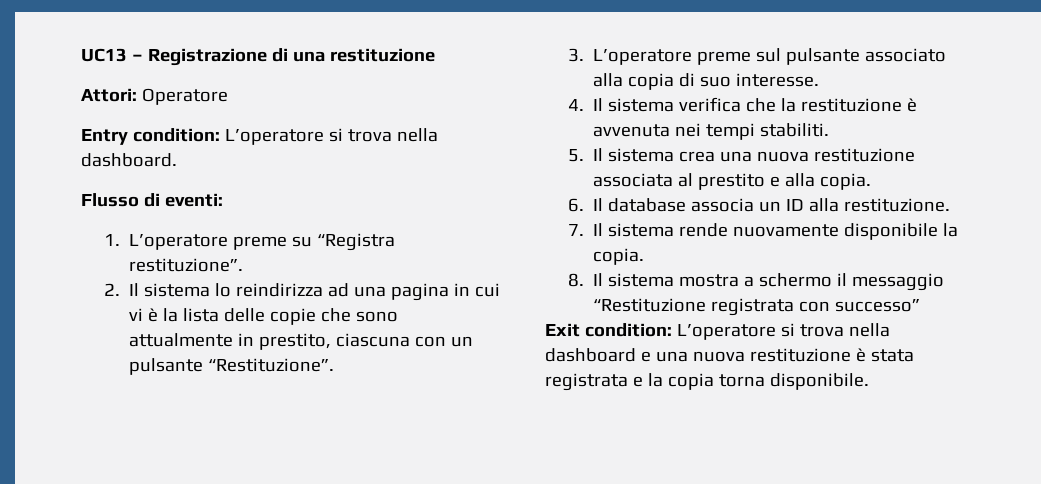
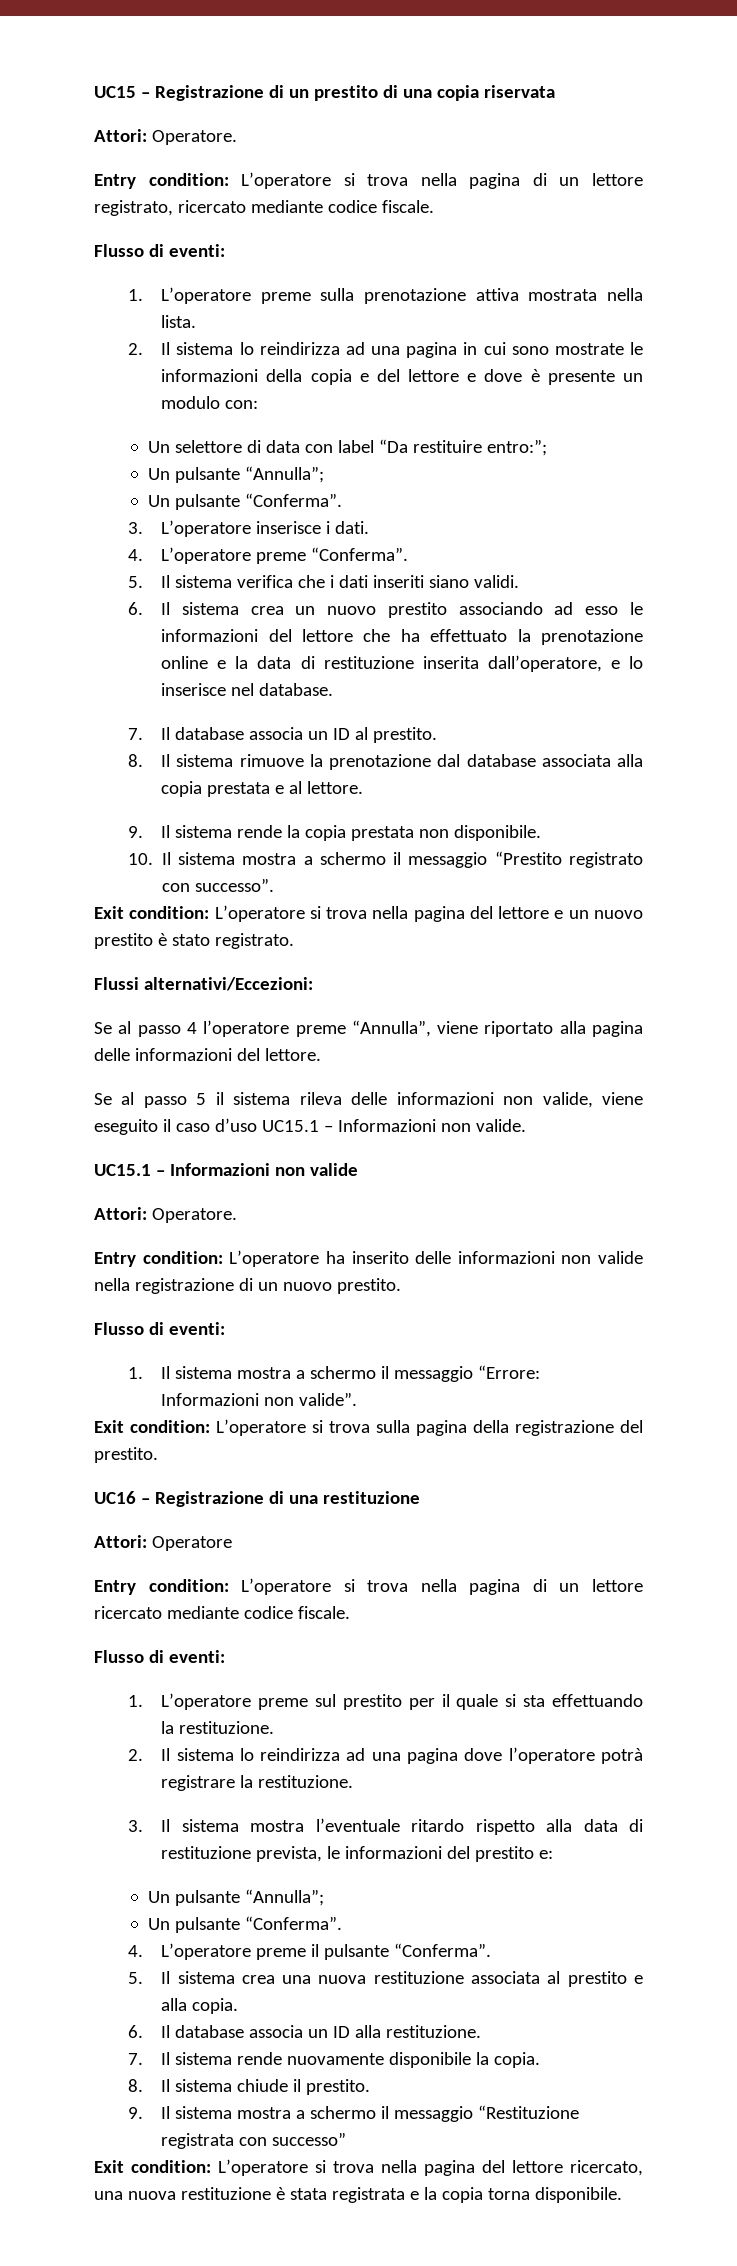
- UC13 – Registrazione di una restituzione
+ UC15 – Registrazione di un prestito di una copia riservata
+ Attori: Operatore.
+ Entry condition: L’operatore si trova nella pagina di un lettore registrato, ricercato mediante codice fiscale.
+ Flusso di eventi:
+ 1. L’operatore preme sulla prenotazione attiva mostrata nella lista.
+ 2. Il sistema lo reindirizza ad una pagina in cui sono mostrate le informazioni della copia e del lettore e dove è presente un modulo con:
+ Un selettore di data con label “Da restituire entro:”;
+ Un pulsante “Annulla”;
+ Un pulsante “Conferma”.
+ 3. L’operatore inserisce i dati.
+ 4. L’operatore preme “Conferma”.
+ 5. Il sistema verifica che i dati inseriti siano validi.
+ 6. Il sistema crea un nuovo prestito associando ad esso le informazioni del lettore che ha effettuato la prenotazione online e la data di restituzione inserita dall’operatore, e lo inserisce nel database.
+ 7. Il database associa un ID al prestito.
+ 8. Il sistema rimuove la prenotazione dal database associata alla copia prestata e al lettore.
+ 9. Il sistema rende la copia prestata non disponibile.
+ 10. Il sistema mostra a schermo il messaggio “Prestito registrato con successo”.
+ Exit condition: L’operatore si trova nella pagina del lettore e un nuovo prestito è stato registrato.
+ Flussi alternativi/Eccezioni:
+ Se al passo 4 l’operatore preme “Annulla”, viene riportato alla pagina delle informazioni del lettore.
+ Se al passo 5 il sistema rileva delle informazioni non valide, viene eseguito il caso d’uso UC15.1 – Informazioni non valide.
+ UC15.1 – Informazioni non valide
+ Attori: Operatore.
+ Entry condition: L’operatore ha inserito delle informazioni non valide nella registrazione di un nuovo prestito.
+ Flusso di eventi:
+ 1. Il sistema mostra a schermo il messaggio “Errore: Informazioni non valide”.
+ Exit condition: L’operatore si trova sulla pagina della registrazione del prestito.
+ UC16 – Registrazione di una restituzione
- Entry condition: L’operatore si trova nella dashboard.
+ Entry condition: L’operatore si trova nella pagina di un lettore ricercato mediante codice fiscale.
  Flusso di eventi:
- 1. L’operatore preme su “Registra restituzione”.
- 2. Il sistema lo reindirizza ad una pagina in cui vi è la lista delle copie che sono attualmente in prestito, ciascuna con un pulsante “Restituzione”.
- 3. L’operatore preme sul pulsante associato alla copia di suo interesse.
- 4. Il sistema verifica che la restituzione è avvenuta nei tempi stabiliti.
+ 1. L’operatore preme sul prestito per il quale si sta effettuando la restituzione.
+ 2. Il sistema lo reindirizza ad una pagina dove l’operatore potrà registrare la restituzione.
+ 3. Il sistema mostra l’eventuale ritardo rispetto alla data di restituzione prevista, le informazioni del prestito e:
+ Un pulsante “Annulla”;
+ Un pulsante “Conferma”.
+ 4. L’operatore preme il pulsante “Conferma”.
- 8. Il sistema mostra a schermo il messaggio “Restituzione registrata con successo”
+ 8. Il sistema chiude il prestito.
+ 9. Il sistema mostra a schermo il messaggio “Restituzione registrata con successo”
- Exit condition: L’operatore si trova nella dashboard e una nuova restituzione è stata registrata e la copia torna disponibile.
+ Exit condition: L’operatore si trova nella pagina del lettore ricercato, una nuova restituzione è stata registrata e la copia torna disponibile.

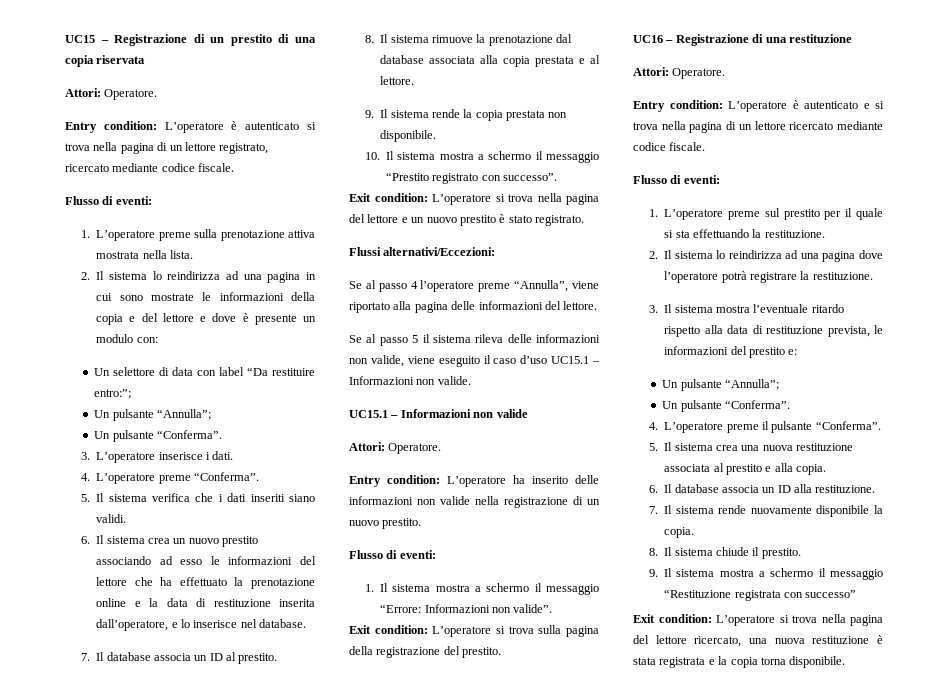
- Entry condition: L’operatore si trova nella pagina di un lettore registrato, ricercato mediante codice fiscale.
+ Entry condition: L’operatore è autenticato si trova nella pagina di un lettore registrato, ricercato mediante codice fiscale.
  UC16 – Registrazione di una restituzione
- Attori: Operatore
- Entry condition: L’operatore si trova nella pagina di un lettore ricercato mediante codice fiscale.
+ Attori: Operatore.
+ Entry condition: L’operatore è autenticato e si trova nella pagina di un lettore ricercato mediante codice fiscale.

